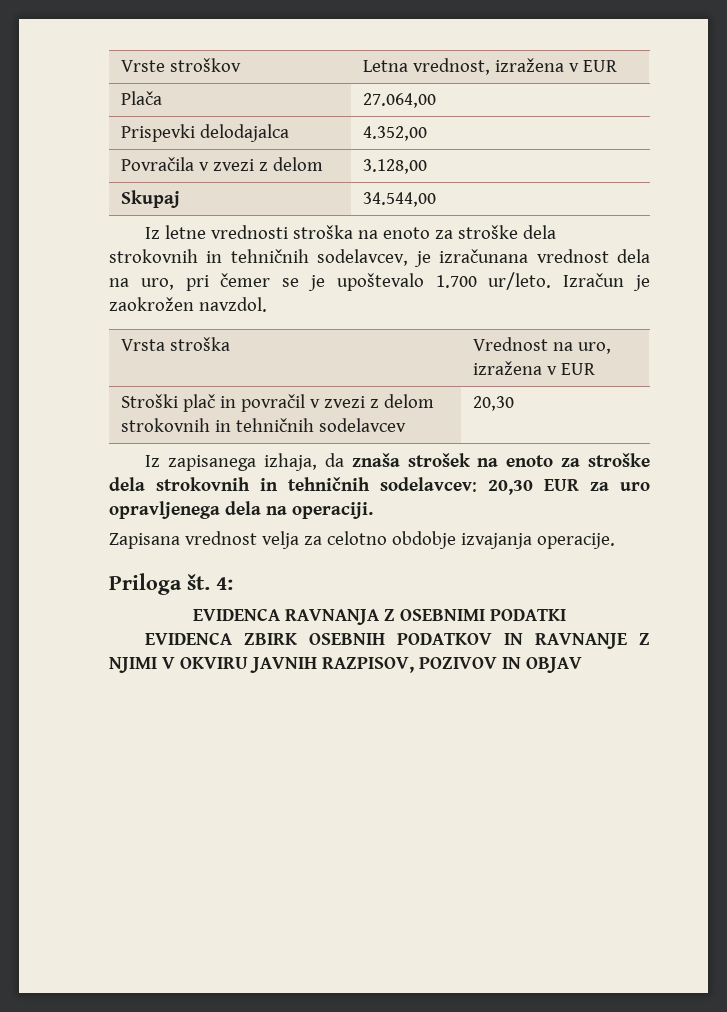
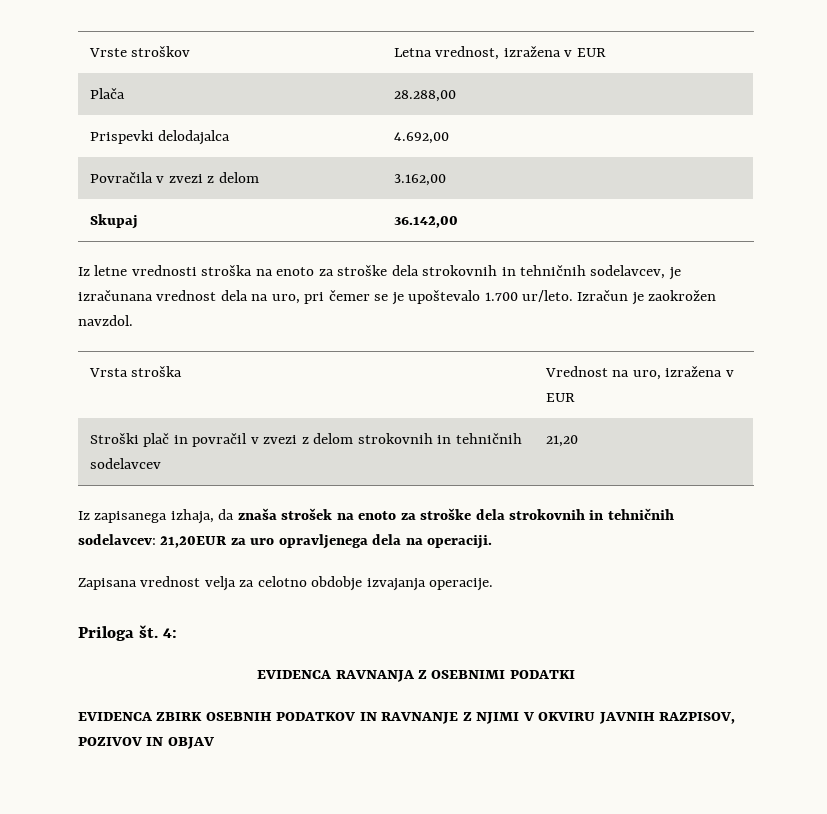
- Plača | 27.064,00
+ Plača | 28.288,00
- Prispevki delodajalca | 4.352,00
+ Prispevki delodajalca | 4.692,00
- Povračila v zvezi z delom | 3.128,00
+ Povračila v zvezi z delom | 3.162,00
- Skupaj | 34.544,00
+ Skupaj | 36.142,00
- Stroški plač in povračil v zvezi z delom strokovnih in tehničnih sodelavcev | 20,30
+ Stroški plač in povračil v zvezi z delom strokovnih in tehničnih sodelavcev | 21,20
- Iz zapisanega izhaja, da znaša strošek na enoto za stroške dela strokovnih in tehničnih sodelavcev: 20,30 EUR za uro opravljenega dela na operaciji.
+ Iz zapisanega izhaja, da znaša strošek na enoto za stroške dela strokovnih in tehničnih sodelavcev: 21,20EUR za uro opravljenega dela na operaciji.

